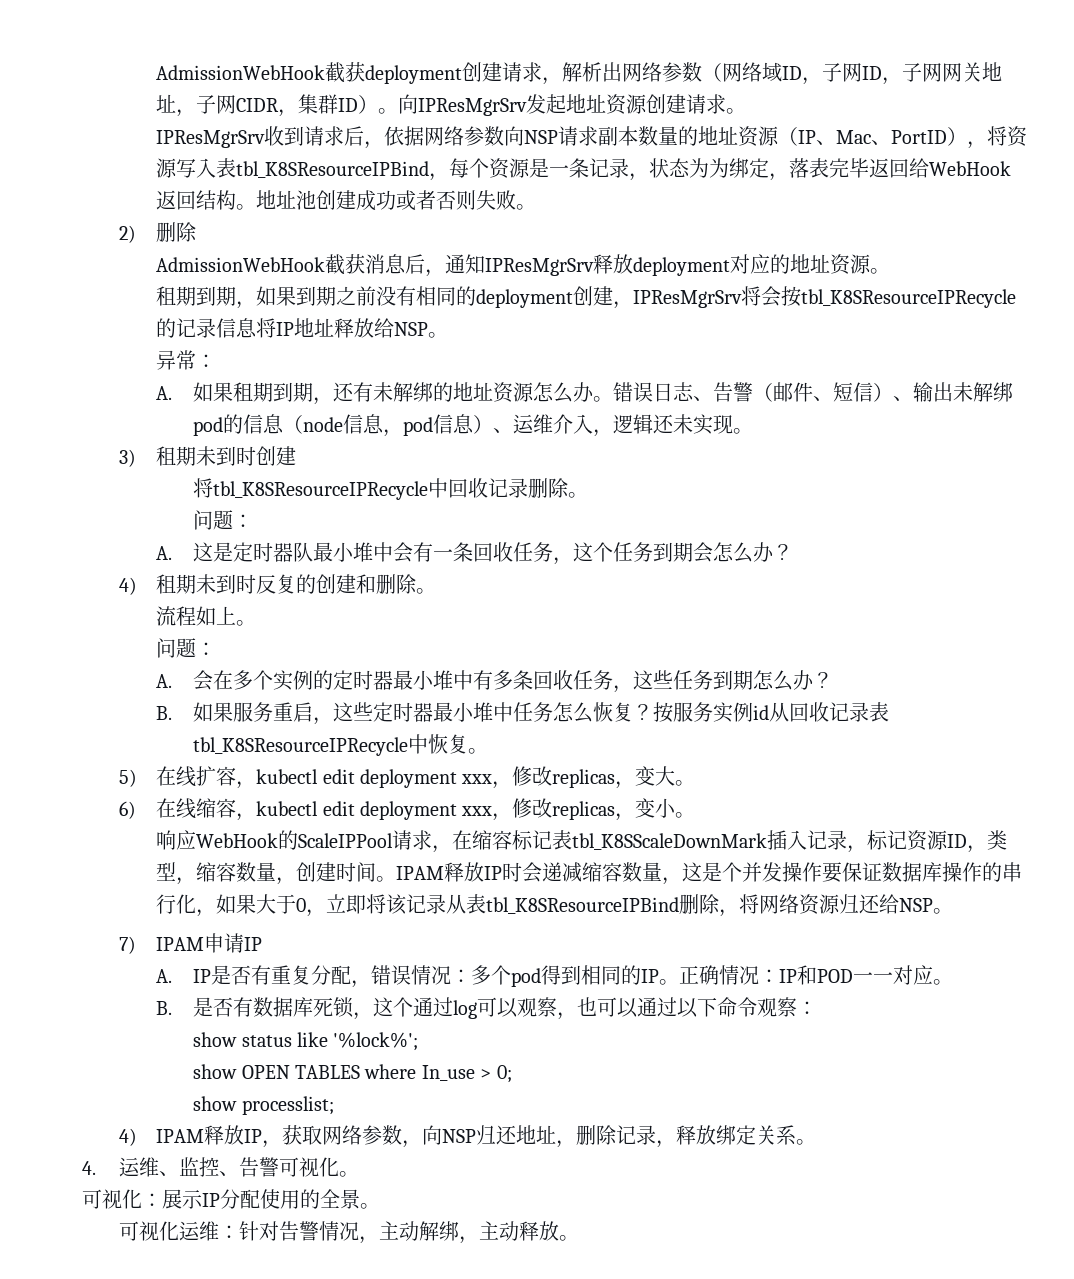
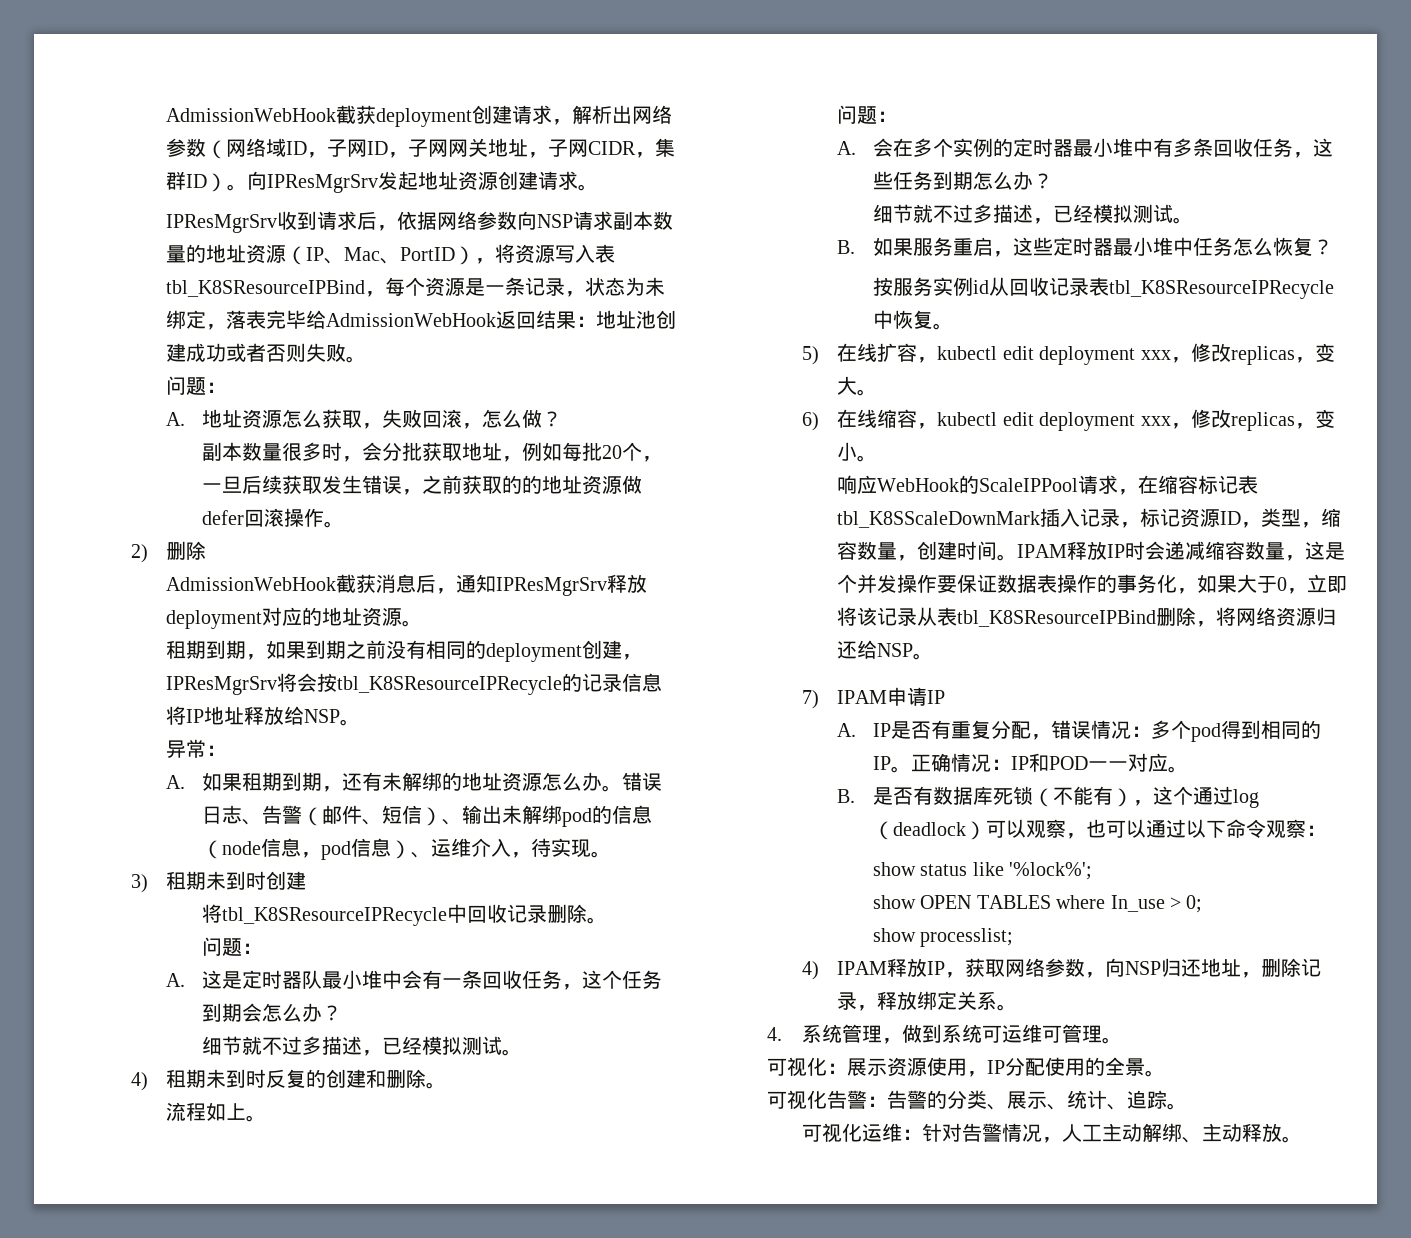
- IPResMgrSrv收到请求后，依据网络参数向NSP请求副本数量的地址资源（IP、Mac、PortID），将资源写入表tbl_K8SResourceIPBind，每个资源是一条记录，状态为为绑定，落表完毕返回给WebHook返回结构。地址池创建成功或者否则失败。
+ IPResMgrSrv收到请求后，依据网络参数向NSP请求副本数量的地址资源（IP、Mac、PortID），将资源写入表tbl_K8SResourceIPBind，每个资源是一条记录，状态为未绑定，落表完毕给AdmissionWebHook返回结果：地址池创建成功或者否则失败。
+ 问题：
+ A.地址资源怎么获取，失败回滚，怎么做？
+ 副本数量很多时，会分批获取地址，例如每批20个，一旦后续获取发生错误，之前获取的的地址资源做defer回滚操作。
- 错误日志、告警（邮件、短信）、输出未解绑pod的信息（node信息，pod信息）、运维介入，逻辑还未实现。
+ 错误日志、告警（邮件、短信）、输出未解绑pod的信息（node信息，pod信息）、运维介入，待实现。
  A.这是定时器队最小堆中会有一条回收任务，这个任务到期会怎么办？
+ 细节就不过多描述，已经模拟测试。
  A.会在多个实例的定时器最小堆中有多条回收任务，这些任务到期怎么办？
+ 细节就不过多描述，已经模拟测试。
- B.如果服务重启，这些定时器最小堆中任务怎么恢复？按服务实例id从回收记录表tbl_K8SResourceIPRecycle中恢复。
+ B.如果服务重启，这些定时器最小堆中任务怎么恢复？
+ 按服务实例id从回收记录表tbl_K8SResourceIPRecycle中恢复。
- IPAM释放IP时会递减缩容数量，这是个并发操作要保证数据库操作的串行化，如果大于0，立即将该记录从表tbl_K8SResourceIPBind删除，将网络资源归还给NSP。
+ IPAM释放IP时会递减缩容数量，这是个并发操作要保证数据表操作的事务化，如果大于0，立即将该记录从表tbl_K8SResourceIPBind删除，将网络资源归还给NSP。
- B.是否有数据库死锁，这个通过log可以观察，也可以通过以下命令观察：
+ B.是否有数据库死锁（不能有），这个通过log（deadlock）可以观察，也可以通过以下命令观察：
- 4.运维、监控、告警可视化。
+ 4.系统管理，做到系统可运维可管理。
- 可视化：展示IP分配使用的全景。
+ 可视化：展示资源使用，IP分配使用的全景。
+ 可视化告警：告警的分类、展示、统计、追踪。
- 可视化运维：针对告警情况，主动解绑，主动释放。
+ 可视化运维：针对告警情况，人工主动解绑、主动释放。

